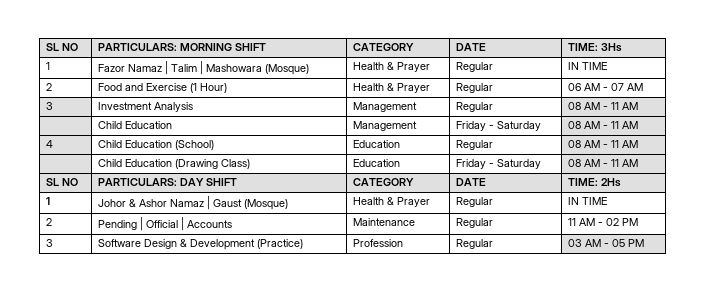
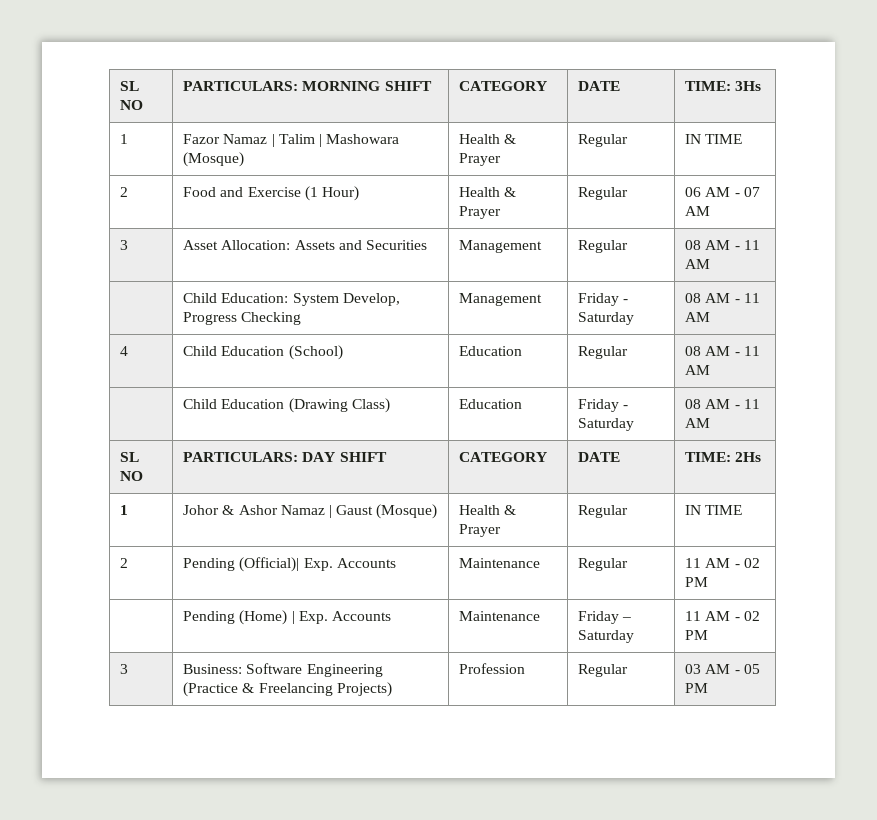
- 3 | Investment Analysis | Management | Regular | 08 AM - 11 AM
+ 3 | Asset Allocation: Assets and Securities | Management | Regular | 08 AM - 11 AM
- | Child Education | Management | Friday - Saturday | 08 AM - 11 AM
+ | Child Education: System Develop, Progress Checking | Management | Friday - Saturday | 08 AM - 11 AM
- 2 | Pending | Official | Accounts | Maintenance | Regular | 11 AM - 02 PM
+ 2 | Pending (Official)| Exp. Accounts | Maintenance | Regular | 11 AM - 02 PM
- 3 | Software Design & Development (Practice) | Profession | Regular | 03 AM - 05 PM
+ | Pending (Home) | Exp. Accounts | Maintenance | Friday – Saturday | 11 AM - 02 PM
+ 3 | Business: Software Engineering (Practice & Freelancing Projects) | Profession | Regular | 03 AM - 05 PM

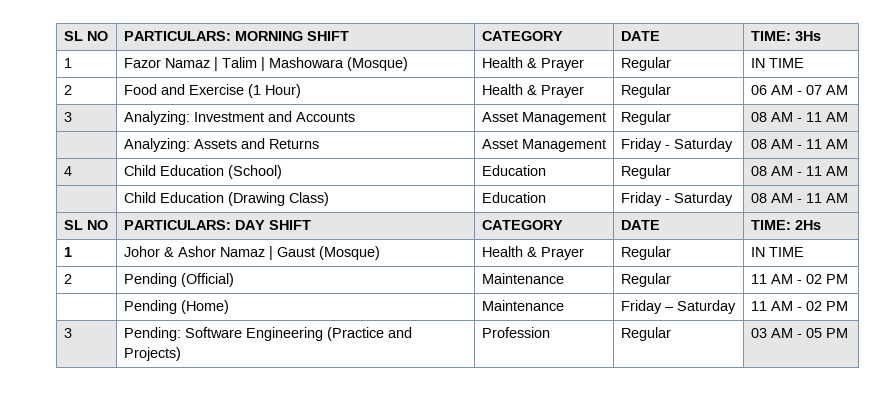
- 3 | Asset Allocation: Assets and Securities | Management | Regular | 08 AM - 11 AM
+ 3 | Analyzing: Investment and Accounts | Asset Management | Regular | 08 AM - 11 AM
- | Child Education: System Develop, Progress Checking | Management | Friday - Saturday | 08 AM - 11 AM
+ | Analyzing: Assets and Returns | Asset Management | Friday - Saturday | 08 AM - 11 AM
- 2 | Pending (Official)| Exp. Accounts | Maintenance | Regular | 11 AM - 02 PM
+ 2 | Pending (Official) | Maintenance | Regular | 11 AM - 02 PM
- | Pending (Home) | Exp. Accounts | Maintenance | Friday – Saturday | 11 AM - 02 PM
+ | Pending (Home) | Maintenance | Friday – Saturday | 11 AM - 02 PM
- 3 | Business: Software Engineering (Practice & Freelancing Projects) | Profession | Regular | 03 AM - 05 PM
+ 3 | Pending: Software Engineering (Practice and Projects) | Profession | Regular | 03 AM - 05 PM

